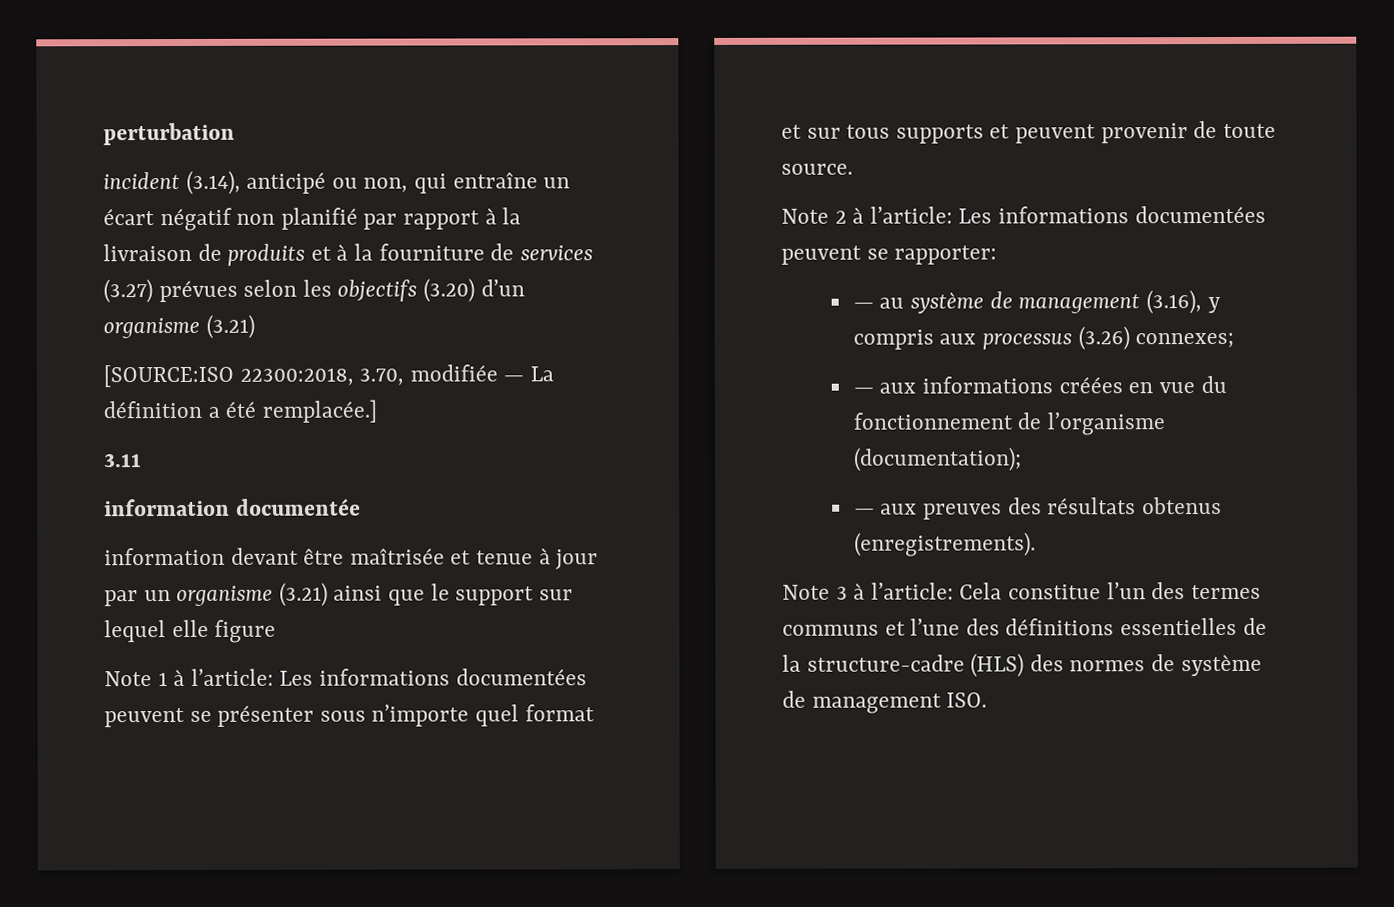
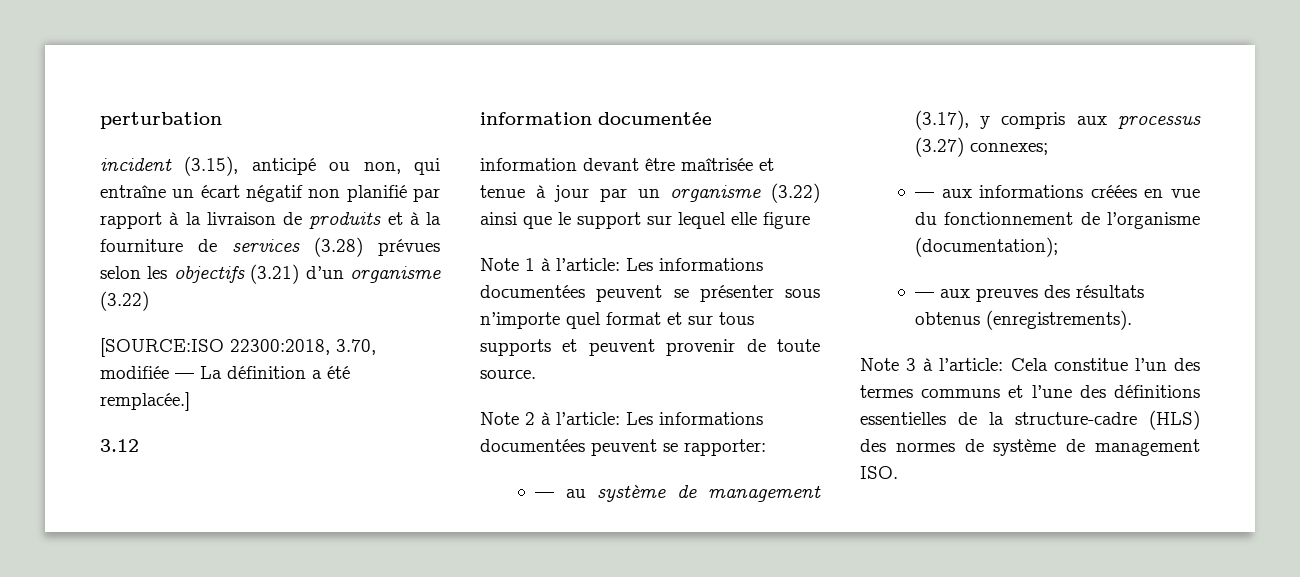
- incident (3.14), anticipé ou non, qui entraîne un écart négatif non planifié par rapport à la livraison de produits et à la fourniture de services (3.27) prévues selon les objectifs (3.20) d’un organisme (3.21)
+ incident (3.15), anticipé ou non, qui entraîne un écart négatif non planifié par rapport à la livraison de produits et à la fourniture de services (3.28) prévues selon les objectifs (3.21) d’un organisme (3.22)
- 3.11
+ 3.12
- information devant être maîtrisée et tenue à jour par un organisme (3.21) ainsi que le support sur lequel elle figure
+ information devant être maîtrisée et tenue à jour par un organisme (3.22) ainsi que le support sur lequel elle figure
- — au système de management (3.16), y compris aux processus (3.26) connexes;
+ — au système de management (3.17), y compris aux processus (3.27) connexes;

